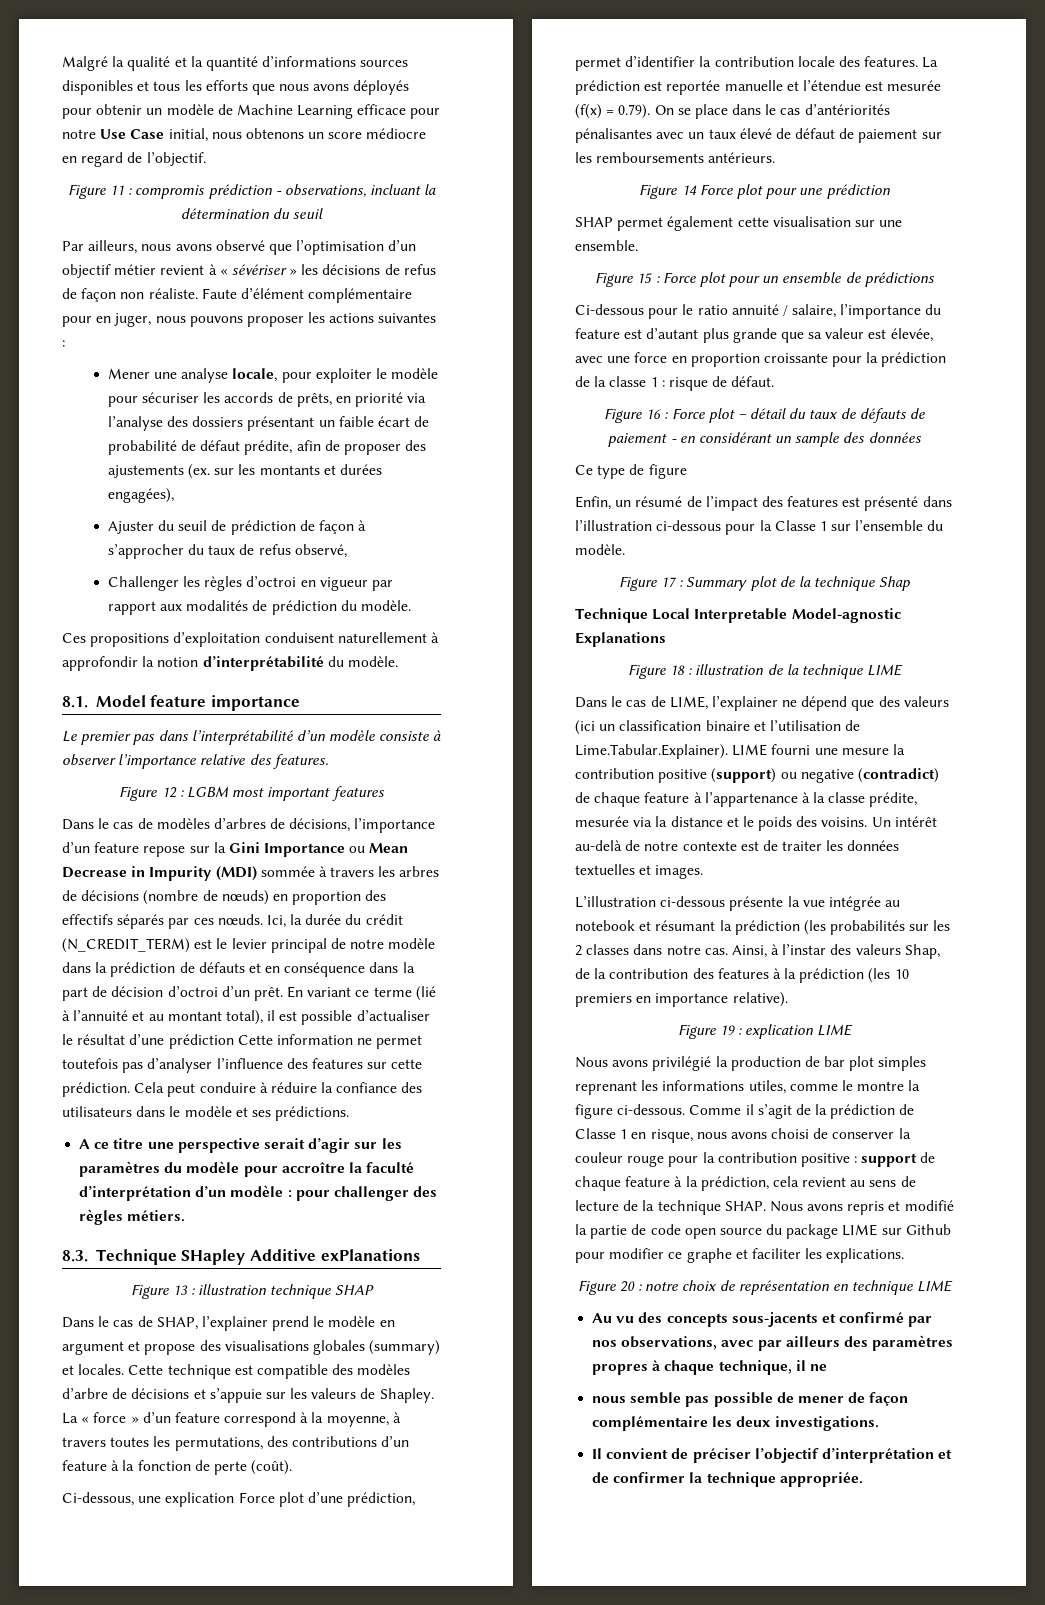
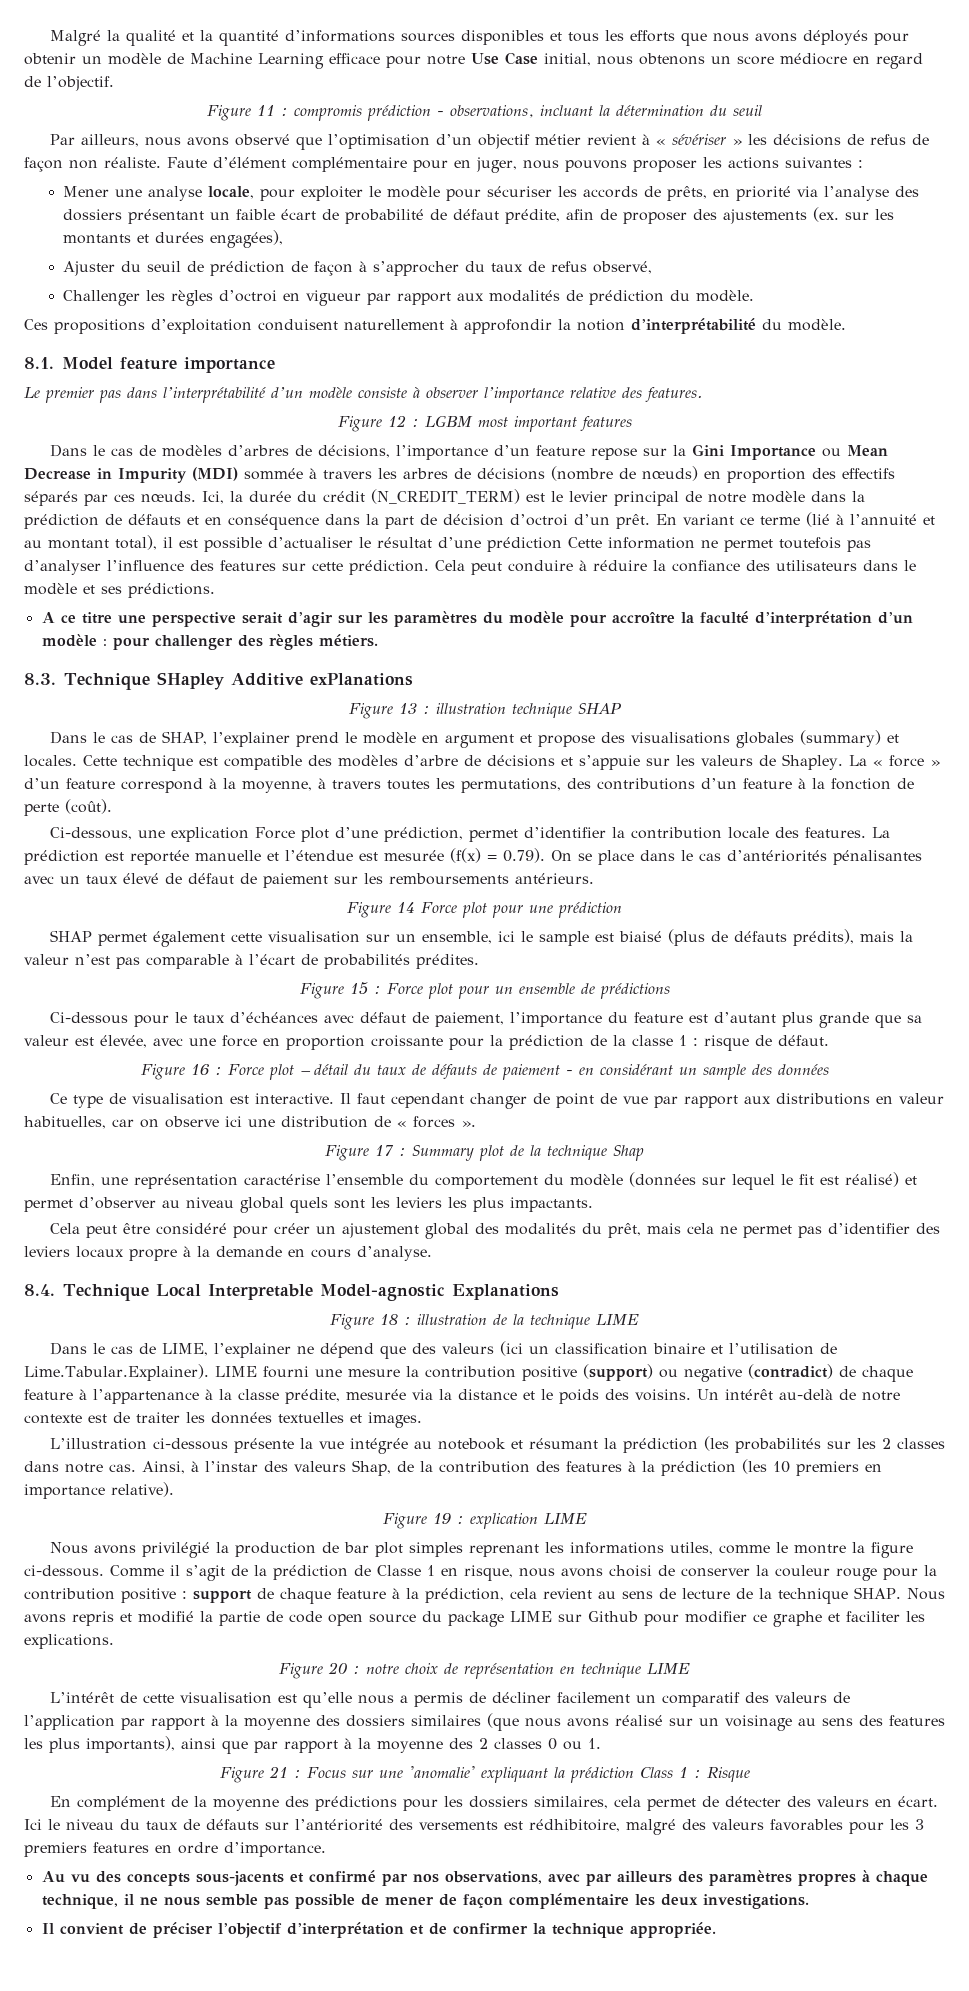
- SHAP permet également cette visualisation sur une ensemble.
+ SHAP permet également cette visualisation sur un ensemble, ici le sample est biaisé (plus de défauts prédits), mais la valeur n’est pas comparable à l’écart de probabilités prédites.
- Ci-dessous pour le ratio annuité / salaire, l’importance du feature est d’autant plus grande que sa valeur est élevée, avec une force en proportion croissante pour la prédiction de la classe 1 : risque de défaut.
+ Ci-dessous pour le taux d’échéances avec défaut de paiement, l’importance du feature est d’autant plus grande que sa valeur est élevée, avec une force en proportion croissante pour la prédiction de la classe 1 : risque de défaut.
- Ce type de figure
- Enfin, un résumé de l’impact des features est présenté dans l’illustration ci-dessous pour la Classe 1 sur l’ensemble du modèle.
+ Ce type de visualisation est interactive. Il faut cependant changer de point de vue par rapport aux distributions en valeur habituelles, car on observe ici une distribution de « forces ».
- Technique Local Interpretable Model-agnostic Explanations
+ Enfin, une représentation caractérise l’ensemble du comportement du modèle (données sur lequel le fit est réalisé) et permet d’observer au niveau global quels sont les leviers les plus impactants.
+ Cela peut être considéré pour créer un ajustement global des modalités du prêt, mais cela ne permet pas d’identifier des leviers locaux propre à la demande en cours d’analyse.
+ 8.4. Technique Local Interpretable Model-agnostic Explanations
+ L’intérêt de cette visualisation est qu’elle nous a permis de décliner facilement un comparatif des valeurs de l’application par rapport à la moyenne des dossiers similaires (que nous avons réalisé sur un voisinage au sens des features les plus importants), ainsi que par rapport à la moyenne des 2 classes 0 ou 1.
+ Figure 21 : Focus sur une 'anomalie' expliquant la prédiction Class 1 : Risque
+ En complément de la moyenne des prédictions pour les dossiers similaires, cela permet de détecter des valeurs en écart. Ici le niveau du taux de défauts sur l’antériorité des versements est rédhibitoire, malgré des valeurs favorables pour les 3 premiers features en ordre d’importance.
- Au vu des concepts sous-jacents et confirmé par nos observations, avec par ailleurs des paramètres propres à chaque technique, il ne
- nous semble pas possible de mener de façon complémentaire les deux investigations.
+ Au vu des concepts sous-jacents et confirmé par nos observations, avec par ailleurs des paramètres propres à chaque technique, il ne nous semble pas possible de mener de façon complémentaire les deux investigations.

